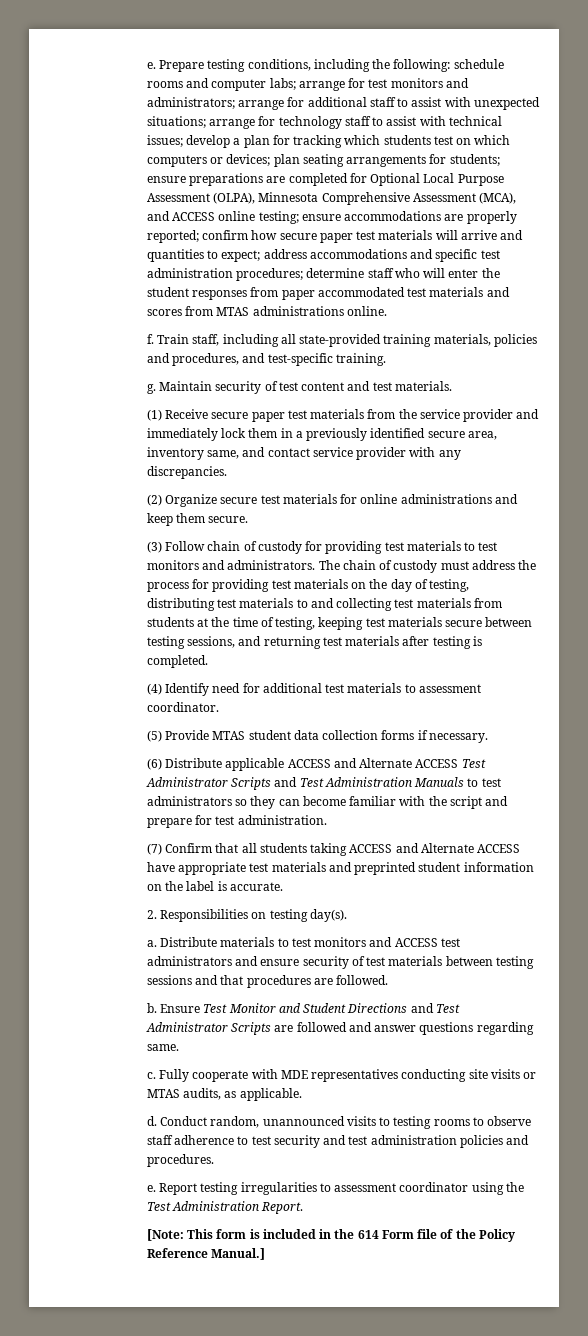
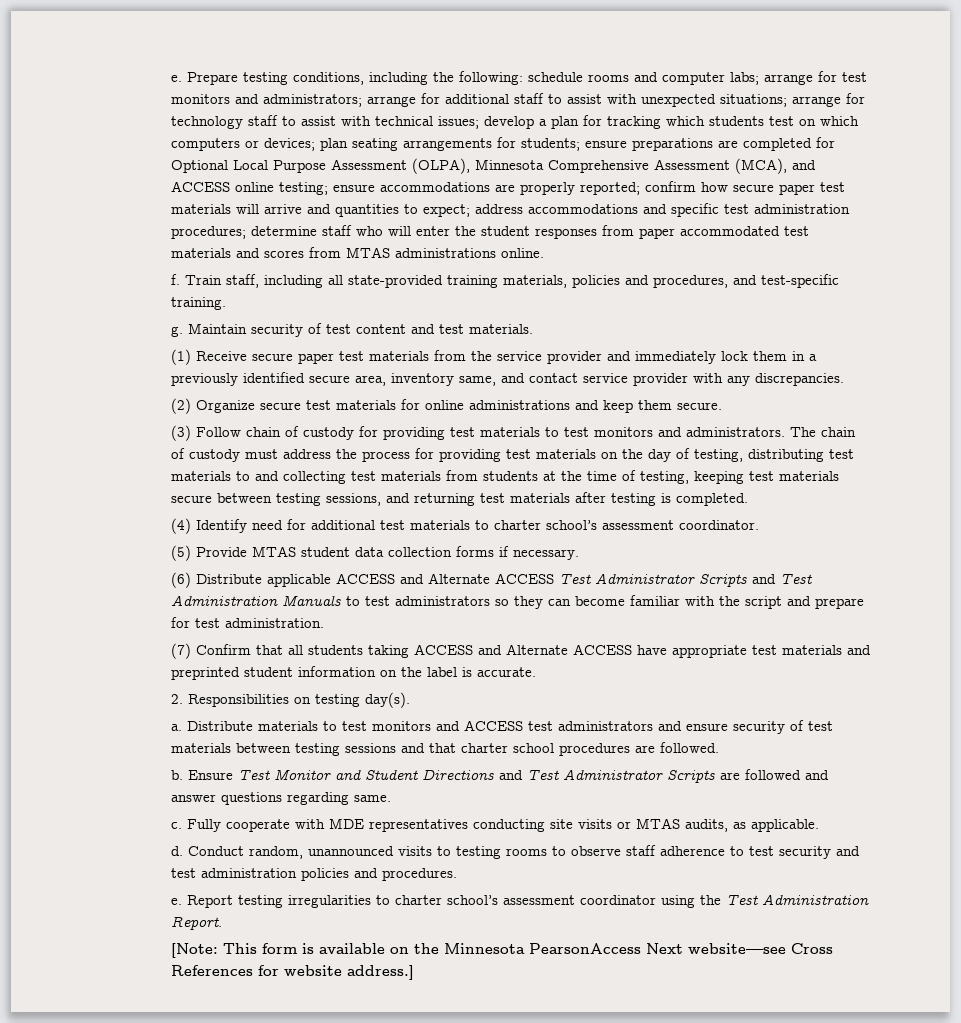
- (4) Identify need for additional test materials to assessment coordinator.
+ (4) Identify need for additional test materials to charter school’s assessment coordinator.
- Distribute materials to test monitors and ACCESS test administrators and ensure security of test materials between testing sessions and that procedures are followed.
+ Distribute materials to test monitors and ACCESS test administrators and ensure security of test materials between testing sessions and that charter school procedures are followed.
- Report testing irregularities to assessment coordinator using the Test Administration Report.
+ Report testing irregularities to charter school’s assessment coordinator using the Test Administration Report.
- [Note: This form is included in the 614 Form file of the Policy Reference Manual.]
+ [Note: This form is available on the Minnesota PearsonAccess Next website—see Cross References for website address.]

